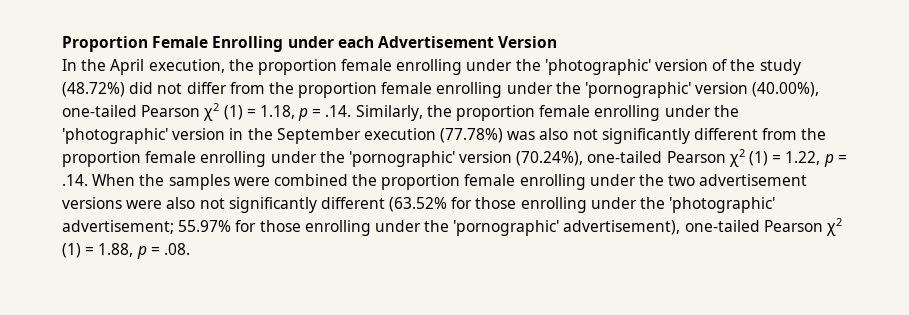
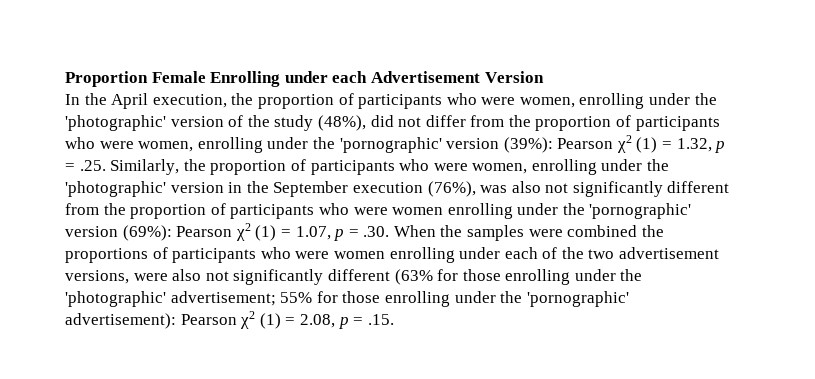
- In the April execution, the proportion female enrolling under the 'photographic' version of the study (48.72%) did not differ from the proportion female enrolling under the 'pornographic' version (40.00%), one-tailed Pearson χ2 (1) = 1.18, p = .14. Similarly, the proportion female enrolling under the 'photographic' version in the September execution (77.78%) was also not significantly different from the proportion female enrolling under the 'pornographic' version (70.24%), one-tailed Pearson χ2 (1) = 1.22, p = .14. When the samples were combined the proportion female enrolling under the two advertisement versions were also not significantly different (63.52% for those enrolling under the 'photographic' advertisement;
+ In the April execution, the proportion of participants who were women, enrolling under the 'photographic' version of the study (48%), did not differ from the proportion of participants who were women, enrolling under the 'pornographic' version (39%): Pearson χ2 (1) = 1.32, p = .25. Similarly, the proportion of participants who were women, enrolling under the 'photographic' version in the September execution (76%), was also not significantly different from the proportion of participants who were women enrolling under the 'pornographic' version (69%): Pearson χ2 (1) = 1.07, p = .30. When the samples were combined the proportions of participants who were women enrolling under each of the two advertisement versions, were also not significantly different (63% for those enrolling under the 'photographic' advertisement;
- 55.97% for those enrolling under the 'pornographic' advertisement), one-tailed Pearson χ2 (1) = 1.88, p = .08.
+ 55% for those enrolling under the 'pornographic' advertisement): Pearson χ2 (1) = 2.08, p = .15.

